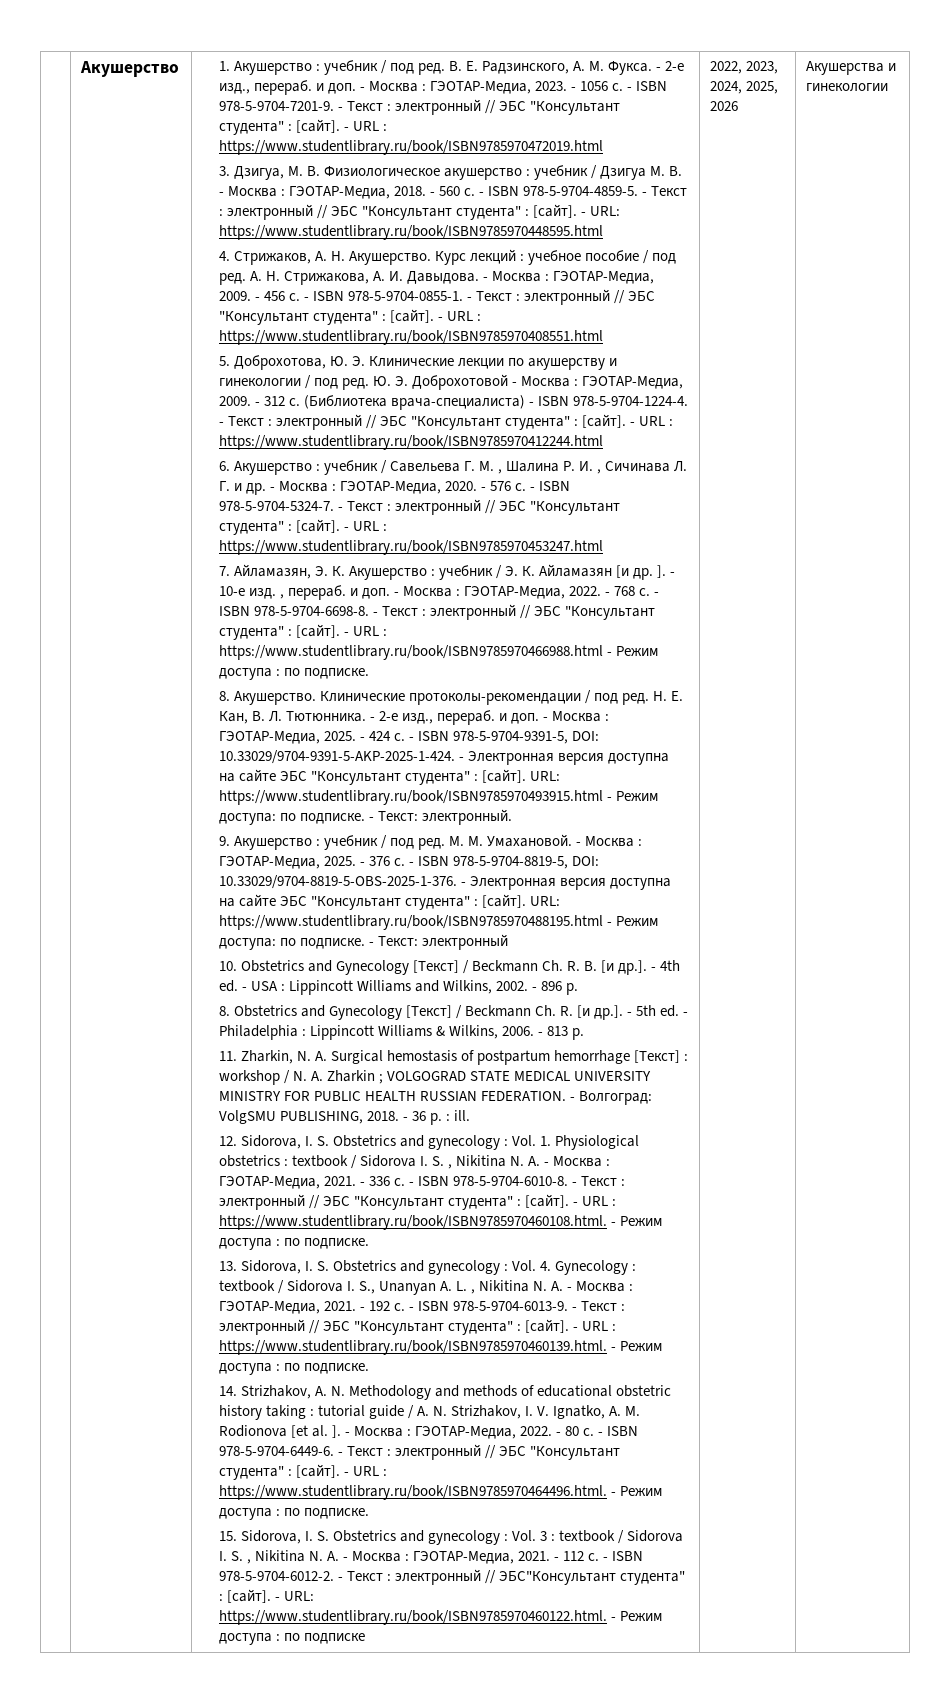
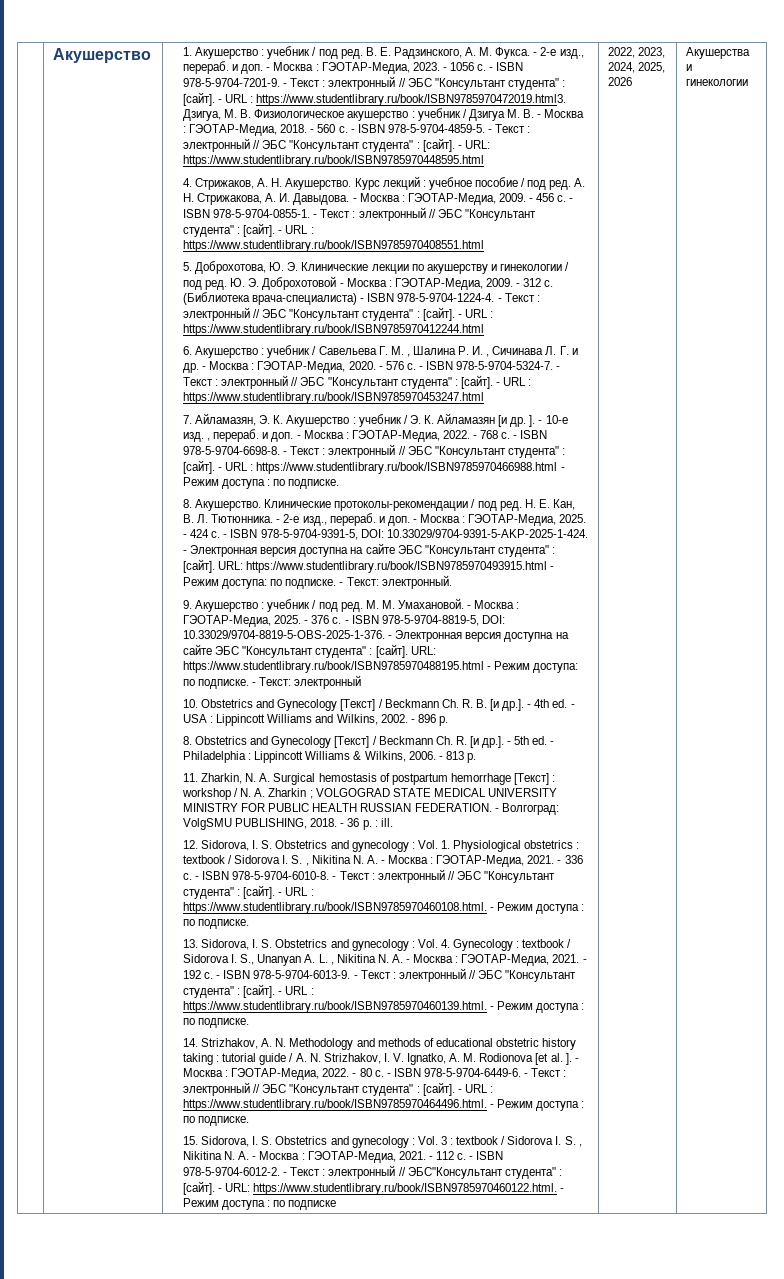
- - URL : https://www.studentlibrary.ru/book/ISBN9785970472019.html
- 3. Дзигуа, М. В. Физиологическое акушерство : учебник / Дзигуа М. В. - Москва : ГЭОТАР-Медиа, 2018.
+ - URL : https://www.studentlibrary.ru/book/ISBN9785970472019.html3. Дзигуа, М. В. Физиологическое акушерство : учебник / Дзигуа М. В. - Москва : ГЭОТАР-Медиа, 2018.

